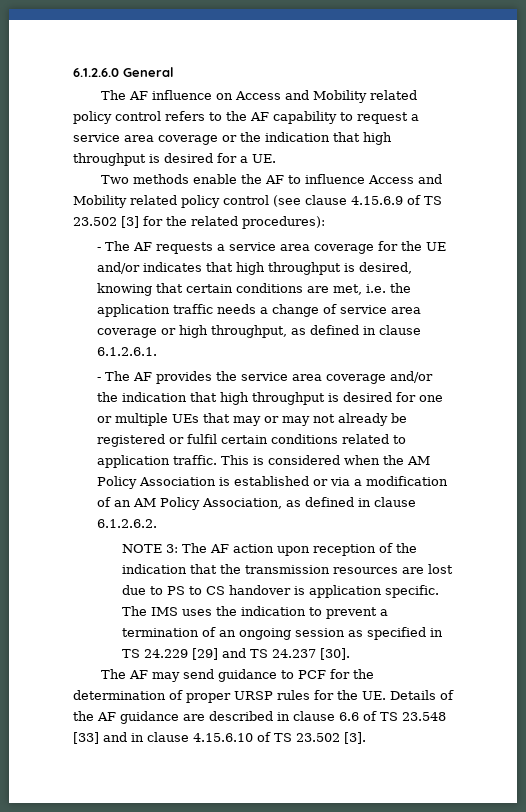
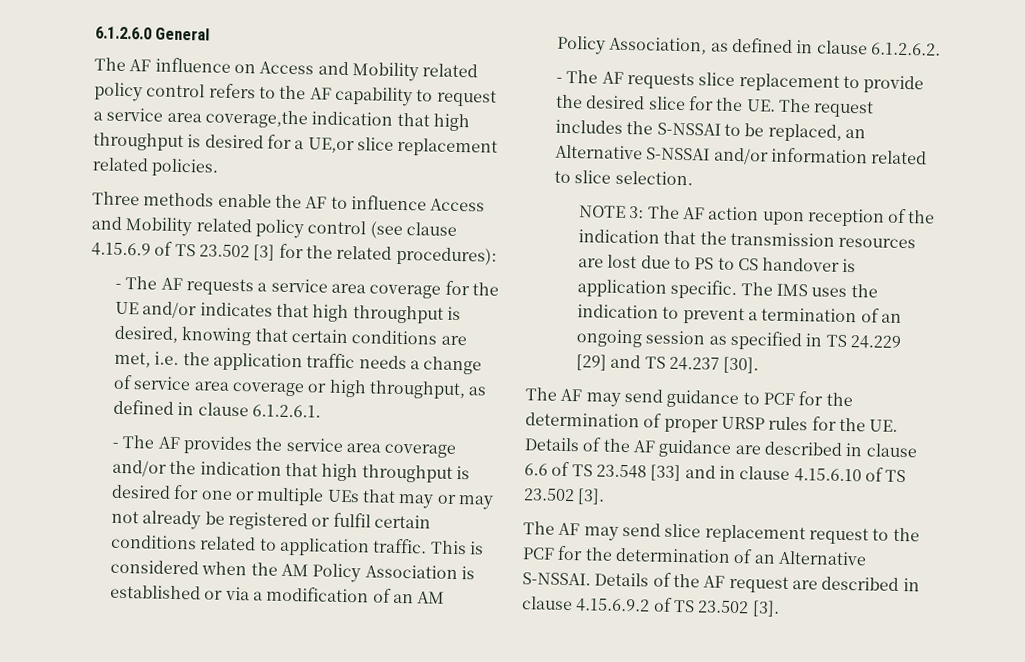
- The AF influence on Access and Mobility related policy control refers to the AF capability to request a service area coverage or the indication that high throughput is desired for a UE.
- Two methods enable the AF to influence Access and Mobility related policy control (see clause 4.15.6.9 of TS 23.502 [3] for the related procedures):
+ The AF influence on Access and Mobility related policy control refers to the AF capability to request a service area coverage,the indication that high throughput is desired for a UE,or slice replacement related policies.
+ Three methods enable the AF to influence Access and Mobility related policy control (see clause 4.15.6.9 of TS 23.502 [3] for the related procedures):
+ - The AF requests slice replacement to provide the desired slice for the UE. The request includes the S-NSSAI to be replaced, an Alternative S-NSSAI and/or information related to slice selection.
+ The AF may send slice replacement request to the PCF for the determination of an Alternative S-NSSAI. Details of the AF request are described in clause 4.15.6.9.2 of TS 23.502 [3].

